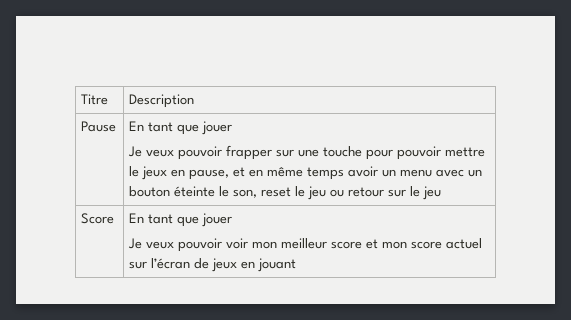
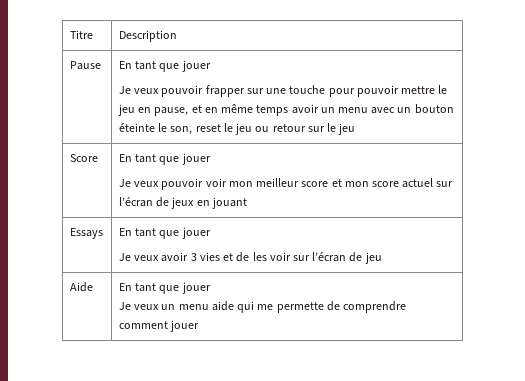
  Pause | En tant que jouer
- Je veux pouvoir frapper sur une touche pour pouvoir mettre le jeux en pause, et en même temps avoir un menu avec un bouton éteinte le son, reset le jeu ou retour sur le jeu
+ Je veux pouvoir frapper sur une touche pour pouvoir mettre le jeu en pause, et en même temps avoir un menu avec un bouton éteinte le son, reset le jeu ou retour sur le jeu
+ Essays | En tant que jouer
+ Je veux avoir 3 vies et de les voir sur l’écran de jeu
+ Aide | En tant que jouer
+ Je veux un menu aide qui me permette de comprendre comment jouer

